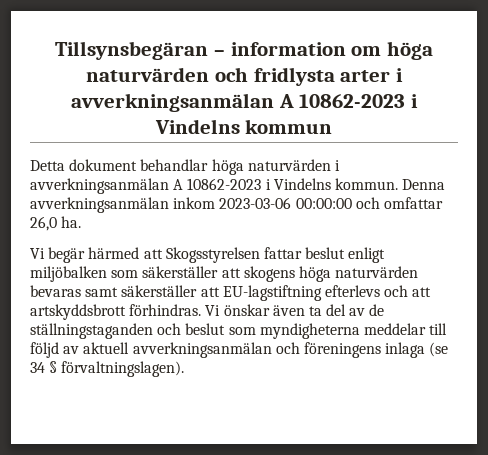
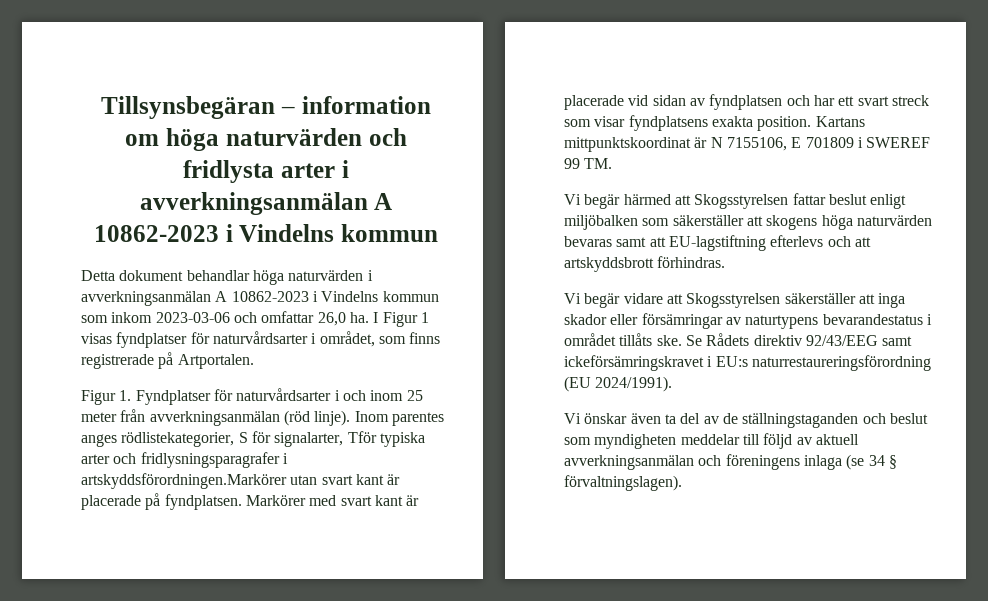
- Detta dokument behandlar höga naturvärden i avverkningsanmälan A 10862-2023 i Vindelns kommun. Denna avverkningsanmälan inkom 2023-03-06 00:00:00 och omfattar 26,0 ha.
+ Detta dokument behandlar höga naturvärden i avverkningsanmälan A 10862-2023 i Vindelns kommun som inkom 2023-03-06 och omfattar 26,0 ha. I Figur 1 visas fyndplatser för naturvårdsarter i området, som finns registrerade på Artportalen.
+ Figur 1. Fyndplatser för naturvårdsarter i och inom 25 meter från avverkningsanmälan (röd linje). Inom parentes anges rödlistekategorier, S för signalarter, Tför typiska arter och fridlysningsparagrafer i artskyddsförordningen.Markörer utan svart kant är placerade på fyndplatsen. Markörer med svart kant är placerade vid sidan av fyndplatsen och har ett svart streck som visar fyndplatsens exakta position. Kartans mittpunktskoordinat är N 7155106, E 701809 i SWEREF 99 TM.
- Vi begär härmed att Skogsstyrelsen fattar beslut enligt miljöbalken som säkerställer att skogens höga naturvärden bevaras samt säkerställer att EU-lagstiftning efterlevs och att artskyddsbrott förhindras. Vi önskar även ta del av de ställningstaganden och beslut som myndigheterna meddelar till följd av aktuell avverkningsanmälan och föreningens inlaga (se 34 § förvaltningslagen).
+ Vi begär härmed att Skogsstyrelsen fattar beslut enligt miljöbalken som säkerställer att skogens höga naturvärden bevaras samt att EU-lagstiftning efterlevs och att artskyddsbrott förhindras.
+ Vi begär vidare att Skogsstyrelsen säkerställer att inga skador eller försämringar av naturtypens bevarandestatus i området tillåts ske. Se Rådets direktiv 92/43/EEG samt ickeförsämringskravet i EU:s naturrestaureringsförordning (EU 2024/1991).
+ Vi önskar även ta del av de ställningstaganden och beslut som myndigheten meddelar till följd av aktuell avverkningsanmälan och föreningens inlaga (se 34 § förvaltningslagen).

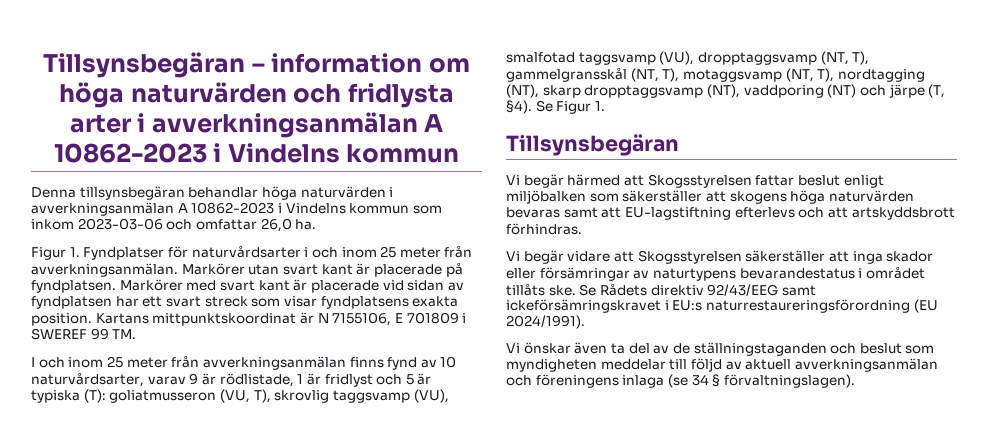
- Detta dokument behandlar höga naturvärden i avverkningsanmälan A 10862-2023 i Vindelns kommun som inkom 2023-03-06 och omfattar 26,0 ha. I Figur 1 visas fyndplatser för naturvårdsarter i området, som finns registrerade på Artportalen.
+ Denna tillsynsbegäran behandlar höga naturvärden i avverkningsanmälan A 10862-2023 i Vindelns kommun som inkom 2023-03-06 och omfattar 26,0 ha.
- Figur 1. Fyndplatser för naturvårdsarter i och inom 25 meter från avverkningsanmälan (röd linje). Inom parentes anges rödlistekategorier, S för signalarter, Tför typiska arter och fridlysningsparagrafer i artskyddsförordningen.Markörer utan svart kant är placerade på fyndplatsen.
+ Figur 1. Fyndplatser för naturvårdsarter i och inom 25 meter från avverkningsanmälan. Markörer utan svart kant är placerade på fyndplatsen.
- Markörer med svart kant är placerade vid sidan av fyndplatsen och har ett svart streck som visar fyndplatsens exakta position.
+ Markörer med svart kant är placerade vid sidan av fyndplatsen har ett svart streck som visar fyndplatsens exakta position.
+ I och inom 25 meter från avverkningsanmälan finns fynd av 10 naturvårdsarter, varav 9 är rödlistade, 1 är fridlyst och 5 är typiska (T): goliatmusseron (VU, T), skrovlig taggsvamp (VU), smalfotad taggsvamp (VU), dropptaggsvamp (NT, T), gammelgransskål (NT, T), motaggsvamp (NT, T), nordtagging (NT), skarp dropptaggsvamp (NT), vaddporing (NT) och järpe (T, §4). Se Figur 1.
+ Tillsynsbegäran

